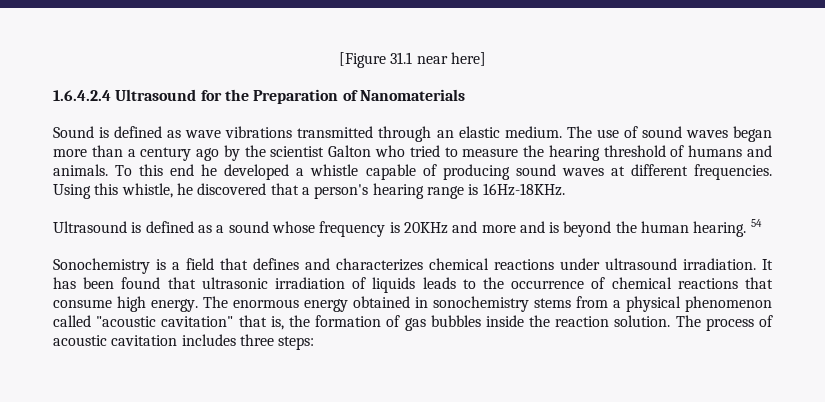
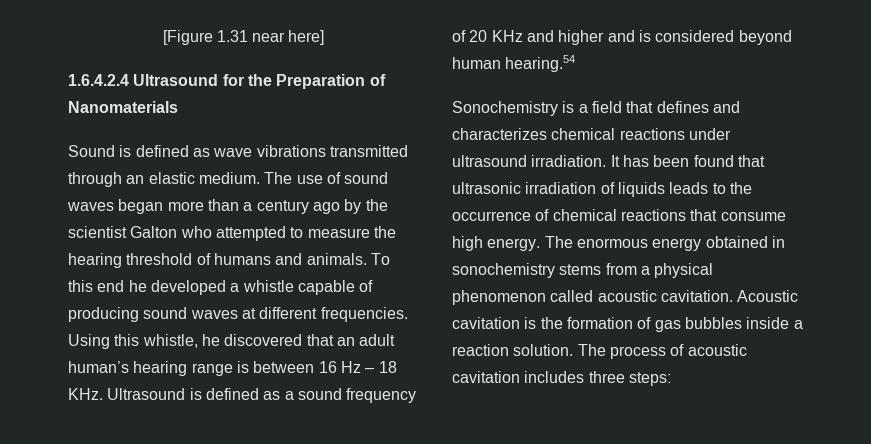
- [Figure 31.1 near here]
+ [Figure 1.31 near here]
- The use of sound waves began more than a century ago by the scientist Galton who tried to measure the hearing threshold of humans and animals.
+ The use of sound waves began more than a century ago by the scientist Galton who attempted to measure the hearing threshold of humans and animals.
- Using this whistle, he discovered that a person's hearing range is 16Hz-18KHz.
- Ultrasound is defined as a sound whose frequency is 20KHz and more and is beyond the human hearing. 54
+ Using this whistle, he discovered that an adult human’s hearing range is between 16 Hz – 18 KHz. Ultrasound is defined as a sound frequency of 20 KHz and higher and is considered beyond human hearing.54
- The enormous energy obtained in sonochemistry stems from a physical phenomenon called "acoustic cavitation" that is, the formation of gas bubbles inside the reaction solution.
+ The enormous energy obtained in sonochemistry stems from a physical phenomenon called acoustic cavitation. Acoustic cavitation is the formation of gas bubbles inside a reaction solution.

